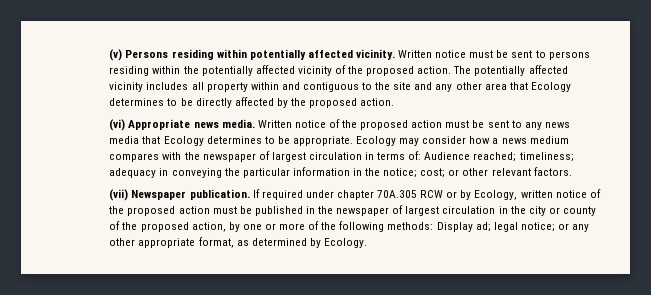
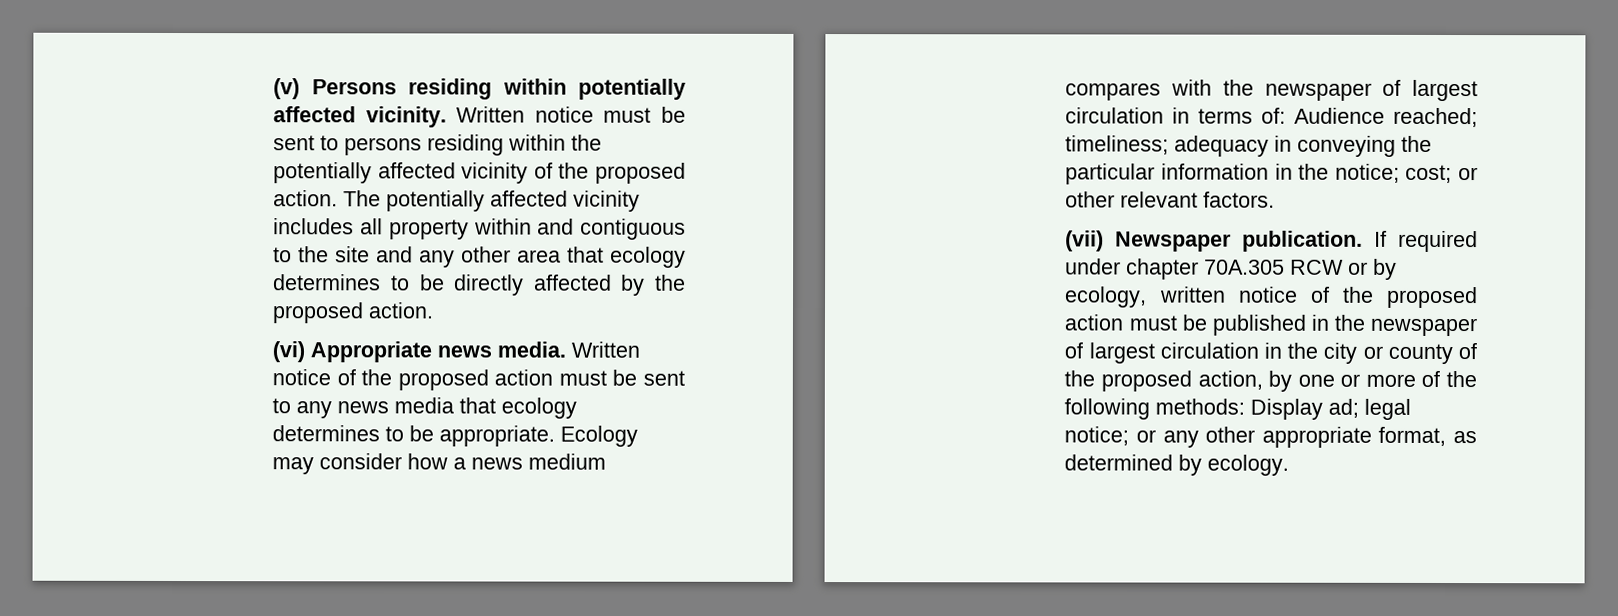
- The potentially affected vicinity includes all property within and contiguous to the site and any other area that Ecology determines to be directly affected by the proposed action.
+ The potentially affected vicinity includes all property within and contiguous to the site and any other area that ecology determines to be directly affected by the proposed action.
- Written notice of the proposed action must be sent to any news media that Ecology determines to be appropriate.
+ Written notice of the proposed action must be sent to any news media that ecology determines to be appropriate.
- If required under chapter 70A.305 RCW or by Ecology, written notice of the proposed action must be published in the newspaper of largest circulation in the city or county of the proposed action, by one or more of the following methods: Display ad; legal notice; or any other appropriate format, as determined by Ecology.
+ If required under chapter 70A.305 RCW or by ecology, written notice of the proposed action must be published in the newspaper of largest circulation in the city or county of the proposed action, by one or more of the following methods: Display ad; legal notice; or any other appropriate format, as determined by ecology.

